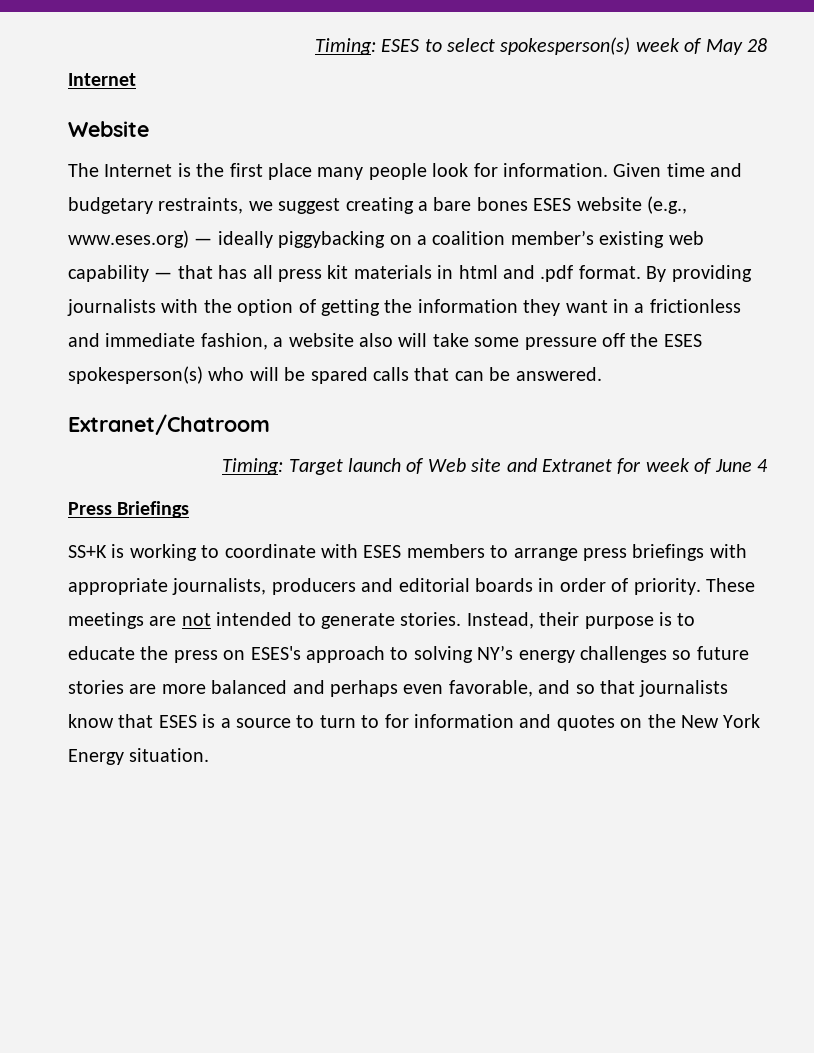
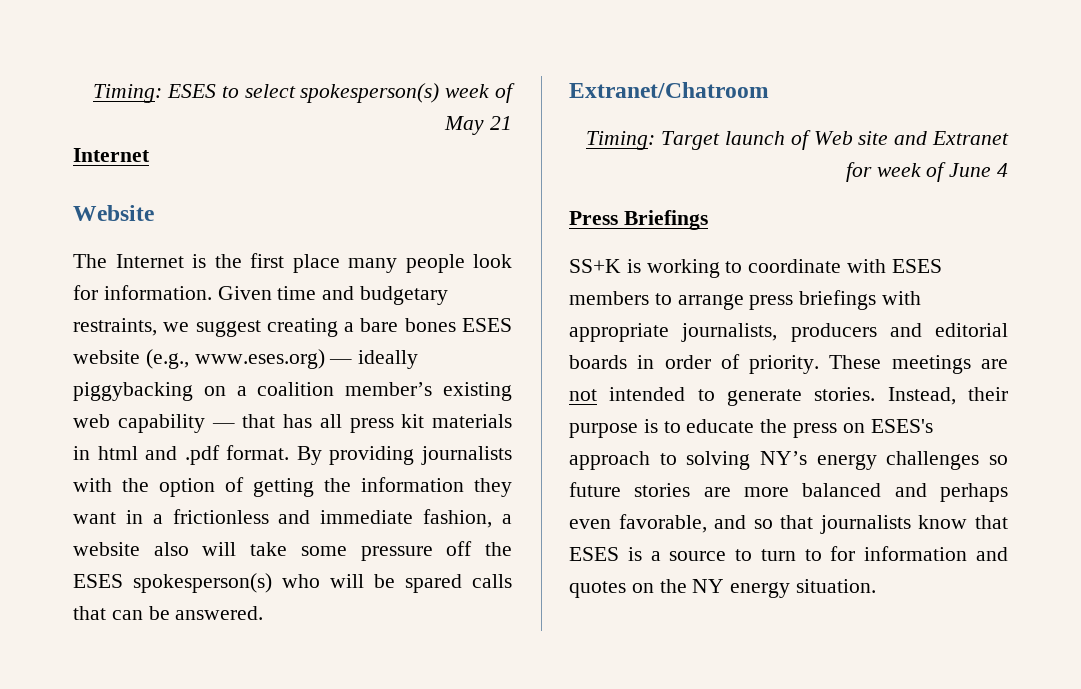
- Timing: ESES to select spokesperson(s) week of May 28
+ Timing: ESES to select spokesperson(s) week of May 21
- Instead, their purpose is to educate the press on ESES's approach to solving NY’s energy challenges so future stories are more balanced and perhaps even favorable, and so that journalists know that ESES is a source to turn to for information and quotes on the New York Energy situation.
+ Instead, their purpose is to educate the press on ESES's approach to solving NY’s energy challenges so future stories are more balanced and perhaps even favorable, and so that journalists know that ESES is a source to turn to for information and quotes on the NY energy situation.

